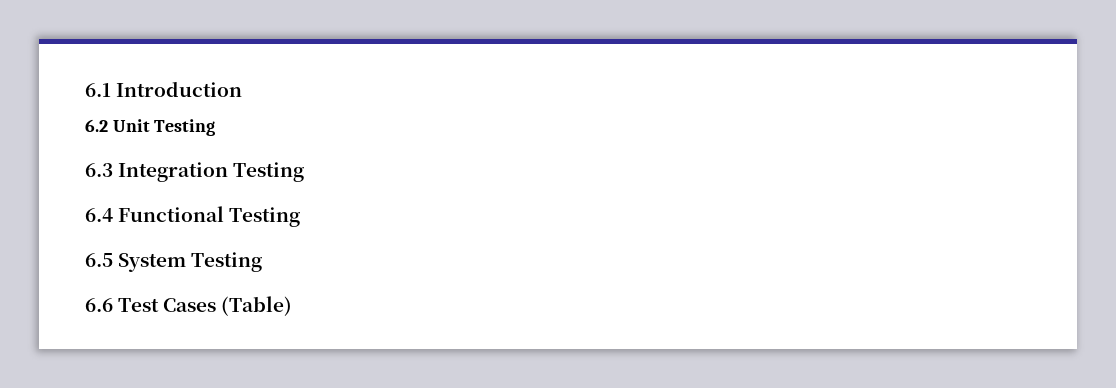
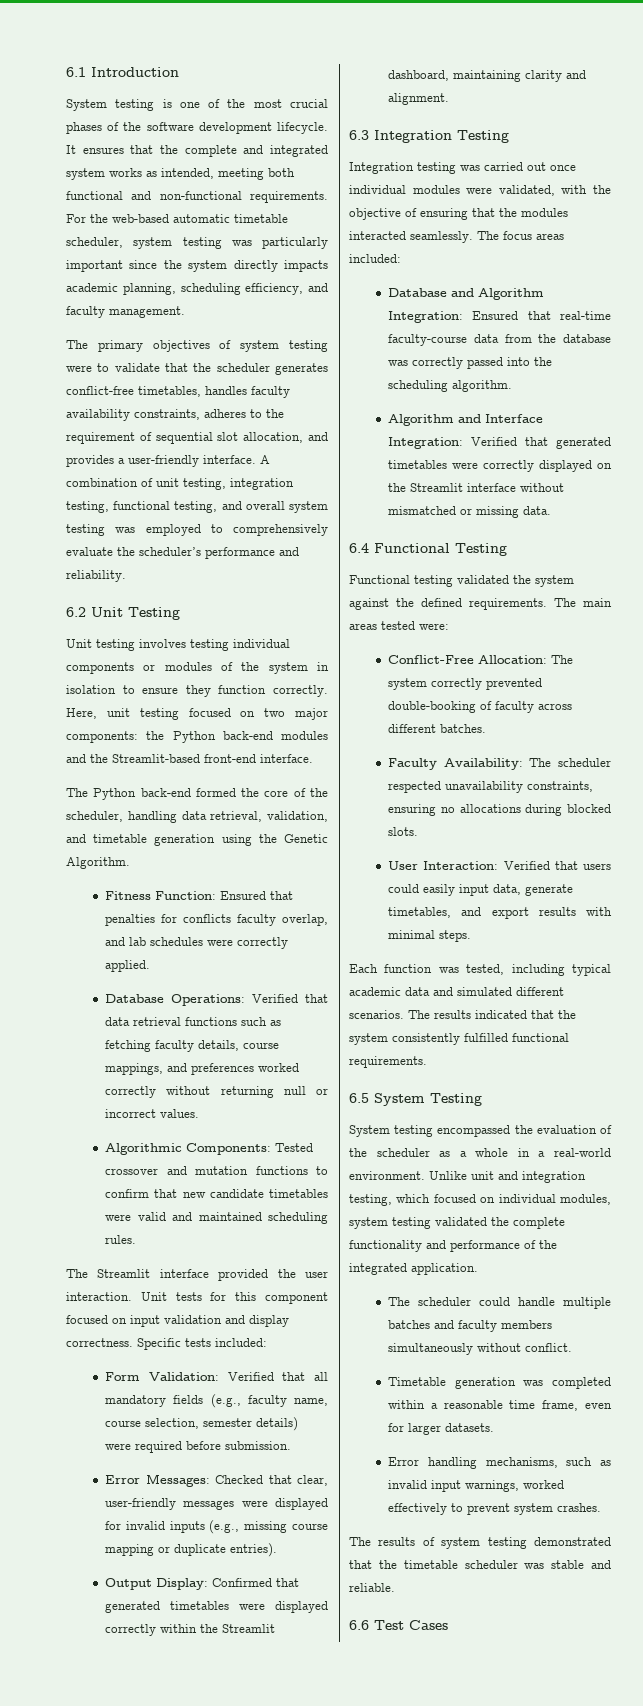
+ System testing is one of the most crucial phases of the software development lifecycle. It ensures that the complete and integrated system works as intended, meeting both functional and non-functional requirements. For the web-based automatic timetable scheduler, system testing was particularly important since the system directly impacts academic planning, scheduling efficiency, and faculty management.
+ The primary objectives of system testing were to validate that the scheduler generates conflict-free timetables, handles faculty availability constraints, adheres to the requirement of sequential slot allocation, and provides a user-friendly interface. A combination of unit testing, integration testing, functional testing, and overall system testing was employed to comprehensively evaluate the scheduler’s performance and reliability.
  6.2 Unit Testing
+ Unit testing involves testing individual components or modules of the system in isolation to ensure they function correctly. Here, unit testing focused on two major components: the Python back-end modules and the Streamlit-based front-end interface.
+ The Python back-end formed the core of the scheduler, handling data retrieval, validation, and timetable generation using the Genetic Algorithm.
+ Fitness Function: Ensured that penalties for conflicts faculty overlap, and lab schedules were correctly applied.
+ Database Operations: Verified that data retrieval functions such as fetching faculty details, course mappings, and preferences worked correctly without returning null or incorrect values.
+ Algorithmic Components: Tested crossover and mutation functions to confirm that new candidate timetables were valid and maintained scheduling rules.
+ The Streamlit interface provided the user interaction. Unit tests for this component focused on input validation and display correctness. Specific tests included:
+ Form Validation: Verified that all mandatory fields (e.g., faculty name, course selection, semester details) were required before submission.
+ Error Messages: Checked that clear, user-friendly messages were displayed for invalid inputs (e.g., missing course mapping or duplicate entries).
+ Output Display: Confirmed that generated timetables were displayed correctly within the Streamlit dashboard, maintaining clarity and alignment.
  6.3 Integration Testing
+ Integration testing was carried out once individual modules were validated, with the objective of ensuring that the modules interacted seamlessly. The focus areas included:
+ Database and Algorithm Integration: Ensured that real-time faculty-course data from the database was correctly passed into the scheduling algorithm.
+ Algorithm and Interface Integration: Verified that generated timetables were correctly displayed on the Streamlit interface without mismatched or missing data.
  6.4 Functional Testing
+ Functional testing validated the system against the defined requirements. The main areas tested were:
+ Conflict-Free Allocation: The system correctly prevented double-booking of faculty across different batches.
+ Faculty Availability: The scheduler respected unavailability constraints, ensuring no allocations during blocked slots.
+ User Interaction: Verified that users could easily input data, generate timetables, and export results with minimal steps.
+ Each function was tested, including typical academic data and simulated different scenarios. The results indicated that the system consistently fulfilled functional requirements.
  6.5 System Testing
+ System testing encompassed the evaluation of the scheduler as a whole in a real-world environment. Unlike unit and integration testing, which focused on individual modules, system testing validated the complete functionality and performance of the integrated application.
+ The scheduler could handle multiple batches and faculty members simultaneously without conflict.
+ Timetable generation was completed within a reasonable time frame, even for larger datasets.
+ Error handling mechanisms, such as invalid input warnings, worked effectively to prevent system crashes.
+ The results of system testing demonstrated that the timetable scheduler was stable and reliable.
- 6.6 Test Cases (Table)
+ 6.6 Test Cases

